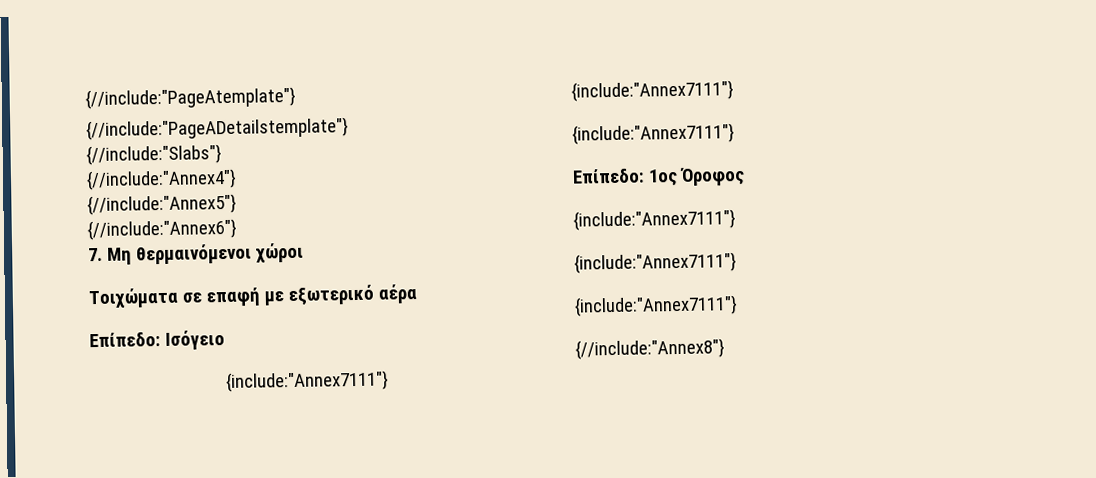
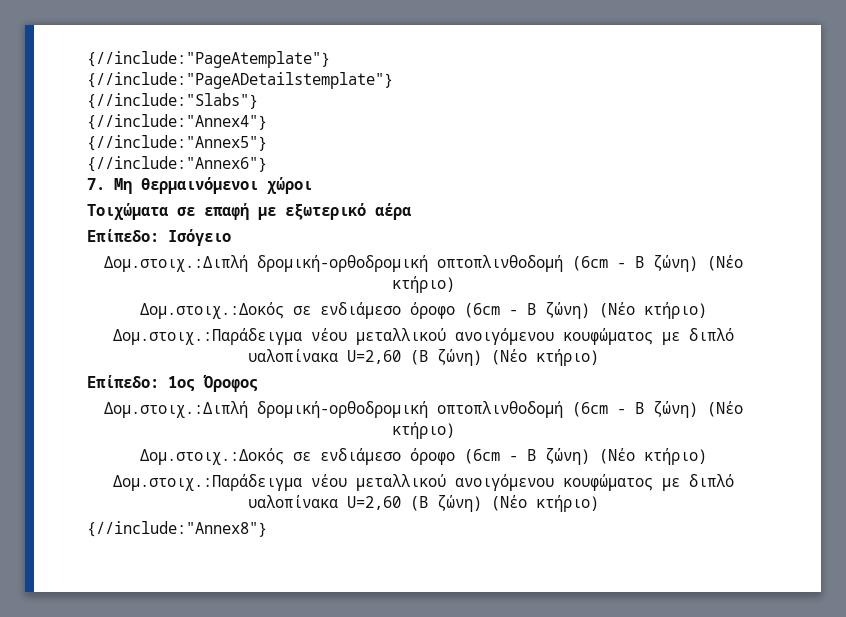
  Επίπεδο: Ισόγειο
- {include:"Annex7111"}
- {include:"Annex7111"}
- {include:"Annex7111"}
+ Δομ.στοιχ.:Διπλή δρομική-ορθοδρομική οπτοπλινθοδομή (6cm - Β ζώνη) (Νέο κτήριο)
+ Δομ.στοιχ.:Δοκός σε ενδιάμεσο όροφο (6cm - Β ζώνη) (Νέο κτήριο)
+ Δομ.στοιχ.:Παράδειγμα νέου μεταλλικού ανοιγόμενου κουφώματος με διπλό υαλοπίνακα U=2,60 (Β ζώνη) (Νέο κτήριο)
  Επίπεδο: 1ος Όροφος
- {include:"Annex7111"}
- {include:"Annex7111"}
- {include:"Annex7111"}
+ Δομ.στοιχ.:Διπλή δρομική-ορθοδρομική οπτοπλινθοδομή (6cm - Β ζώνη) (Νέο κτήριο)
+ Δομ.στοιχ.:Δοκός σε ενδιάμεσο όροφο (6cm - Β ζώνη) (Νέο κτήριο)
+ Δομ.στοιχ.:Παράδειγμα νέου μεταλλικού ανοιγόμενου κουφώματος με διπλό υαλοπίνακα U=2,60 (Β ζώνη) (Νέο κτήριο)

